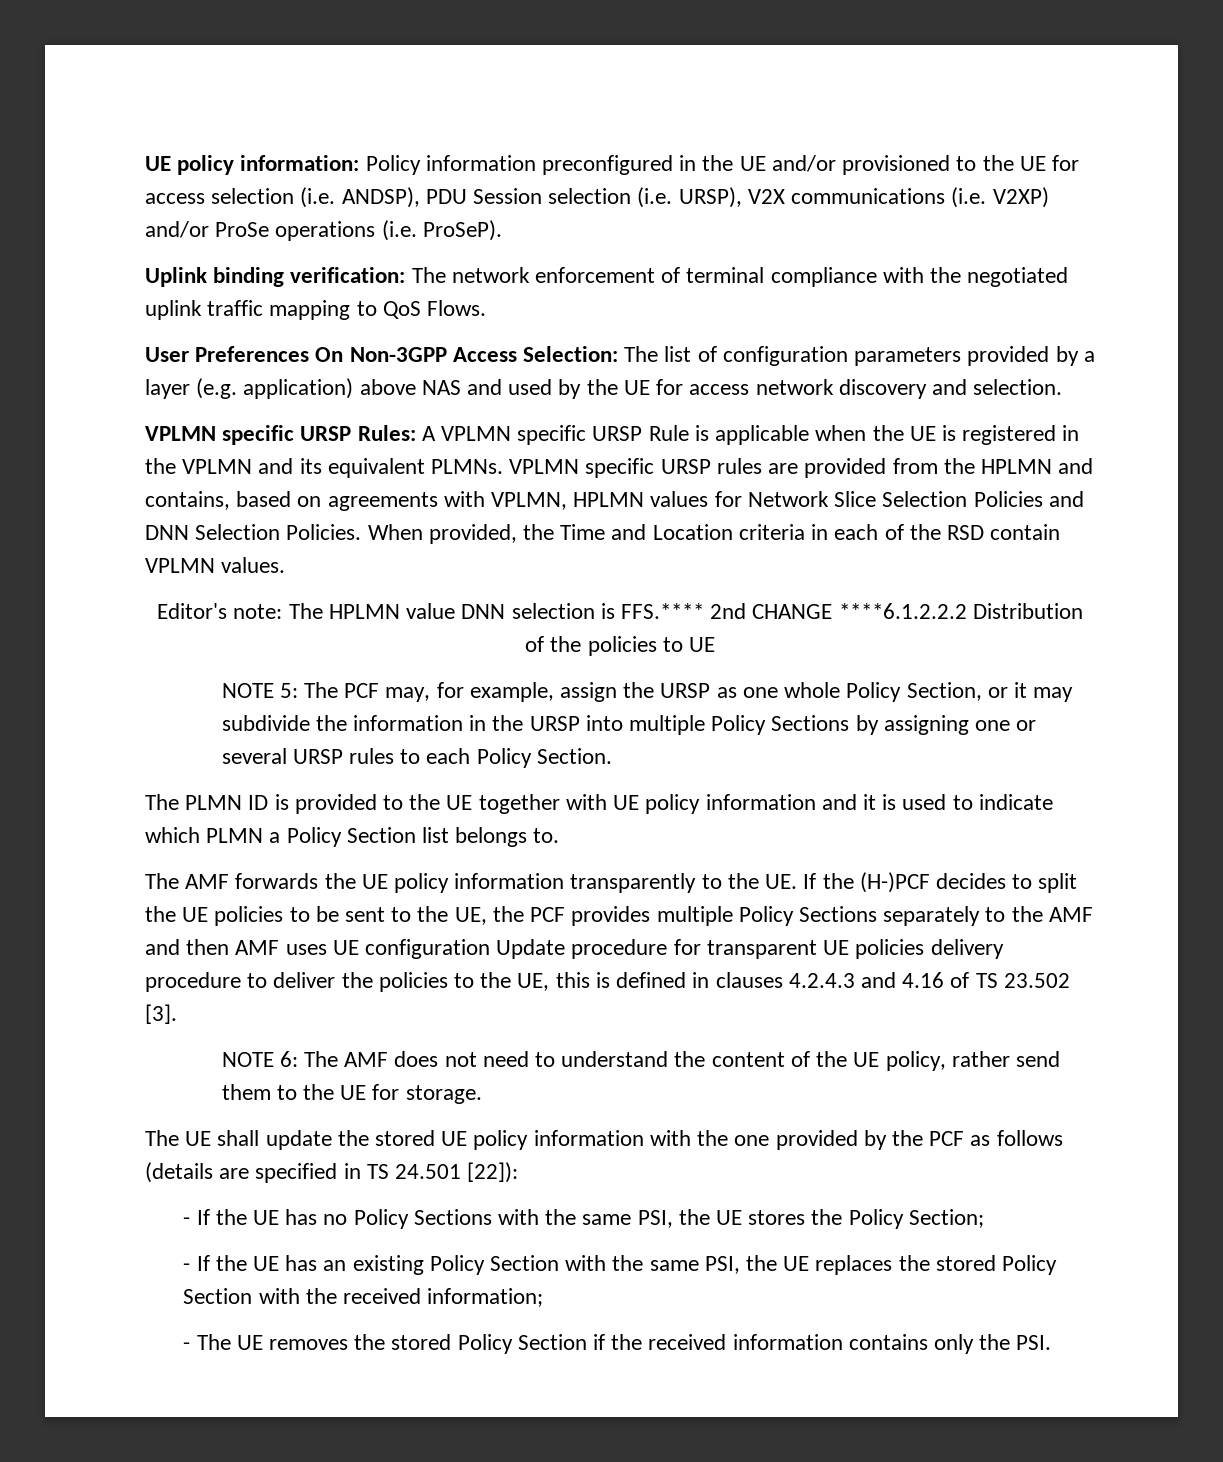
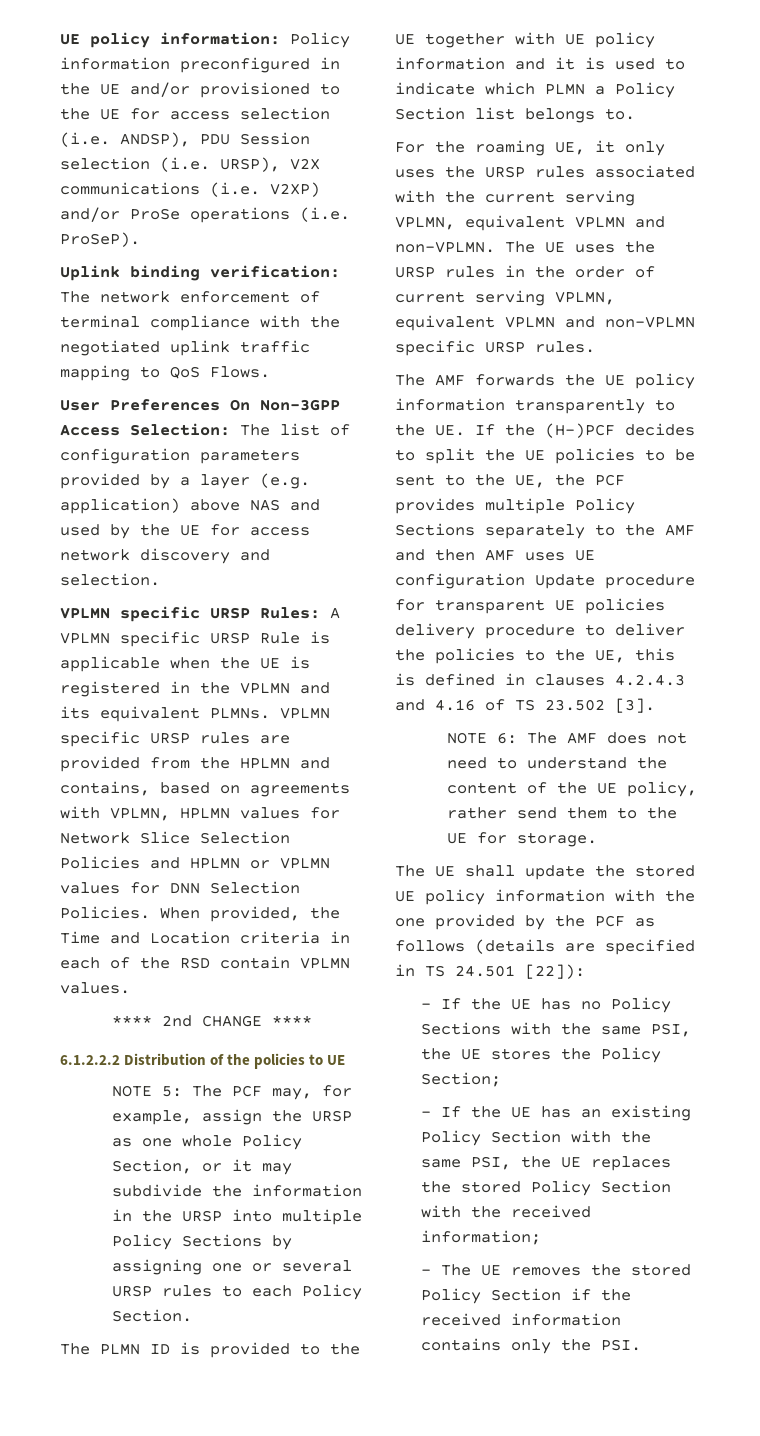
- VPLMN specific URSP rules are provided from the HPLMN and contains, based on agreements with VPLMN, HPLMN values for Network Slice Selection Policies and DNN Selection Policies.
+ VPLMN specific URSP rules are provided from the HPLMN and contains, based on agreements with VPLMN, HPLMN values for Network Slice Selection Policies and HPLMN or VPLMN values for DNN Selection Policies.
- Editor's note: The HPLMN value DNN selection is FFS.**** 2nd CHANGE ****6.1.2.2.2 Distribution of the policies to UE
+ **** 2nd CHANGE ****
+ 6.1.2.2.2 Distribution of the policies to UE
+ For the roaming UE, it only uses the URSP rules associated with the current serving VPLMN, equivalent VPLMN and non-VPLMN. The UE uses the URSP rules in the order of current serving VPLMN, equivalent VPLMN and non-VPLMN specific URSP rules.

